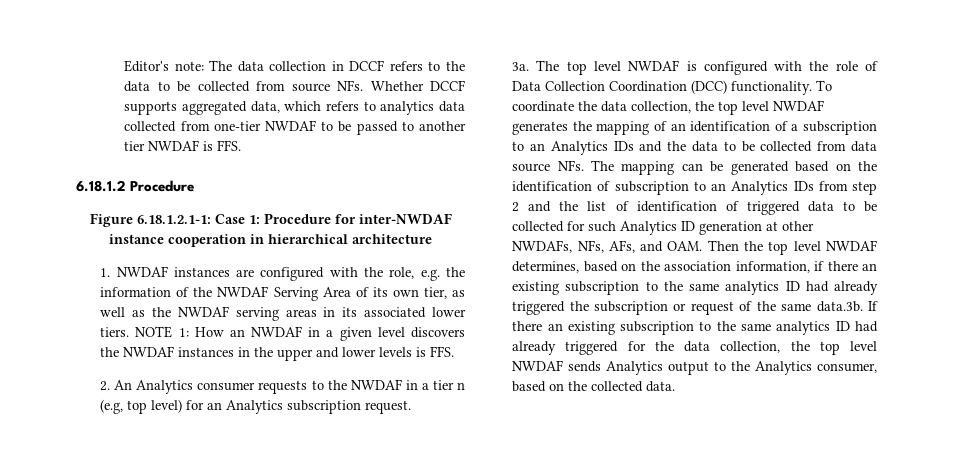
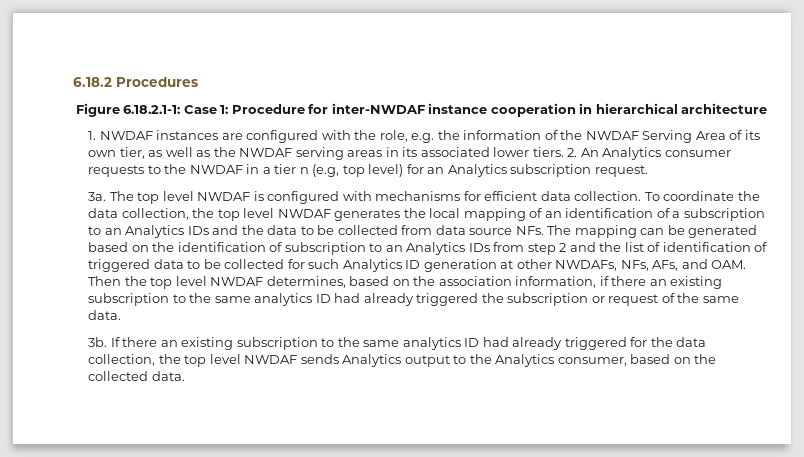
- Editor's note: The data collection in DCCF refers to the data to be collected from source NFs. Whether DCCF supports aggregated data, which refers to analytics data collected from one-tier NWDAF to be passed to another tier NWDAF is FFS.
- 6.18.1.2 Procedure
+ 6.18.2 Procedures
- Figure 6.18.1.2.1-1: Case 1: Procedure for inter-NWDAF instance cooperation in hierarchical architecture
+ Figure 6.18.2.1-1: Case 1: Procedure for inter-NWDAF instance cooperation in hierarchical architecture
- 1. NWDAF instances are configured with the role, e.g. the information of the NWDAF Serving Area of its own tier, as well as the NWDAF serving areas in its associated lower tiers. NOTE 1: How an NWDAF in a given level discovers the NWDAF instances in the upper and lower levels is FFS.
- 2. An Analytics consumer requests to the NWDAF in a tier n (e.g, top level) for an Analytics subscription request.
+ 1. NWDAF instances are configured with the role, e.g. the information of the NWDAF Serving Area of its own tier, as well as the NWDAF serving areas in its associated lower tiers. 2. An Analytics consumer requests to the NWDAF in a tier n (e.g, top level) for an Analytics subscription request.
- The top level NWDAF is configured with the role of Data Collection Coordination (DCC) functionality.
+ The top level NWDAF is configured with mechanisms for efficient data collection.
- To coordinate the data collection, the top level NWDAF generates the mapping of an identification of a subscription to an Analytics IDs and the data to be collected from data source NFs. The mapping can be generated based on the identification of subscription to an Analytics IDs from step 2 and the list of identification of triggered data to be collected for such Analytics ID generation at other NWDAFs, NFs, AFs, and OAM. Then the top level NWDAF determines, based on the association information, if there an existing subscription to the same analytics ID had already triggered the subscription or request of the same data.3b. If there an existing subscription to the same analytics ID had already triggered for the data collection, the top level NWDAF sends Analytics output to the Analytics consumer, based on the collected data.
+ To coordinate the data collection, the top level NWDAF generates the local mapping of an identification of a subscription to an Analytics IDs and the data to be collected from data source NFs. The mapping can be generated based on the identification of subscription to an Analytics IDs from step 2 and the list of identification of triggered data to be collected for such Analytics ID generation at other NWDAFs, NFs, AFs, and OAM. Then the top level NWDAF determines, based on the association information, if there an existing subscription to the same analytics ID had already triggered the subscription or request of the same data.
+ 3b. If there an existing subscription to the same analytics ID had already triggered for the data collection, the top level NWDAF sends Analytics output to the Analytics consumer, based on the collected data.

